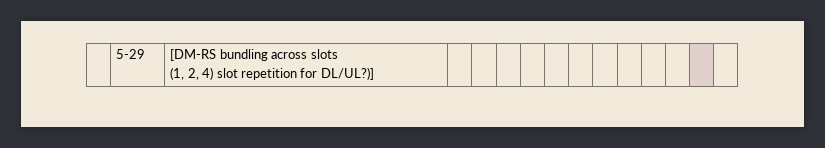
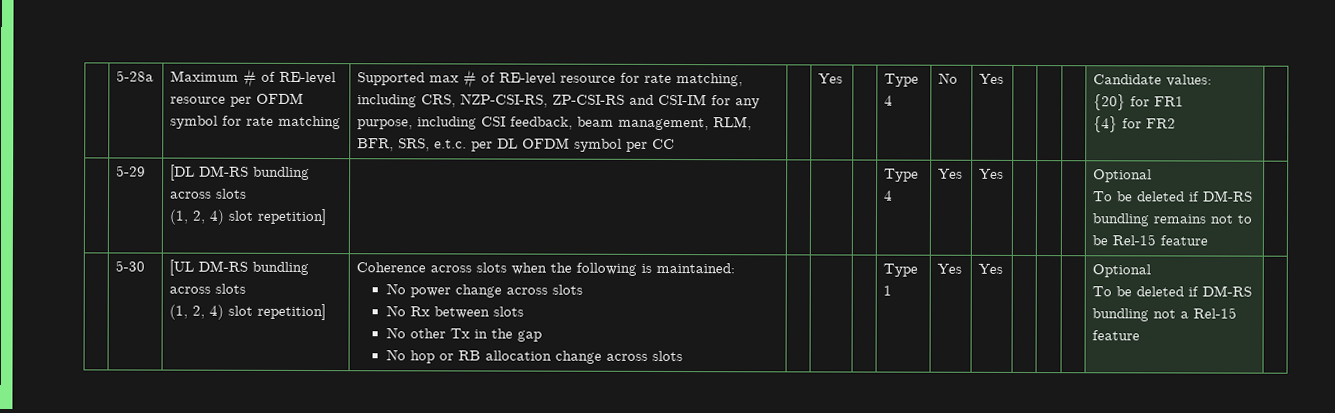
+ 5-28a | Maximum # of RE-level resource per OFDM symbol for rate matching | Supported max # of RE-level resource for rate matching, including CRS, NZP-CSI-RS, ZP-CSI-RS and CSI-IM for any purpose, including CSI feedback, beam management, RLM, BFR, SRS, e.t.c. per DL OFDM symbol per CC | | Yes | | Type 4 | No | Yes | | | | Candidate values:
+ {20} for FR1
+ {4} for FR2
- 5-29 | [DM-RS bundling across slots
- (1, 2, 4) slot repetition for DL/UL?)]
+ | 5-29 | [DL DM-RS bundling across slots
+ (1, 2, 4) slot repetition] | | | | | Type 4 | Yes | Yes | | | | Optional
+ To be deleted if DM-RS bundling remains not to be Rel-15 feature |
+ | 5-30 | [UL DM-RS bundling across slots
+ (1, 2, 4) slot repetition] | Coherence across slots when the following is maintained:
+ No power change across slots
+ No Rx between slots
+ No other Tx in the gap
+ No hop or RB allocation change across slots | | | | Type 1 | Yes | Yes | | | | Optional
+ To be deleted if DM-RS bundling not a Rel-15 feature

